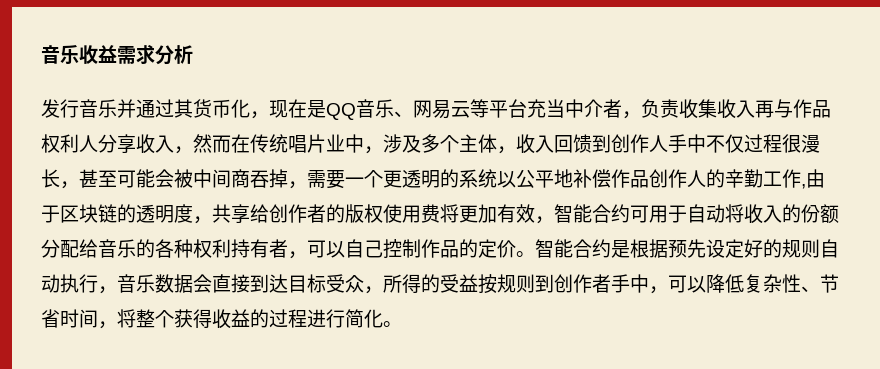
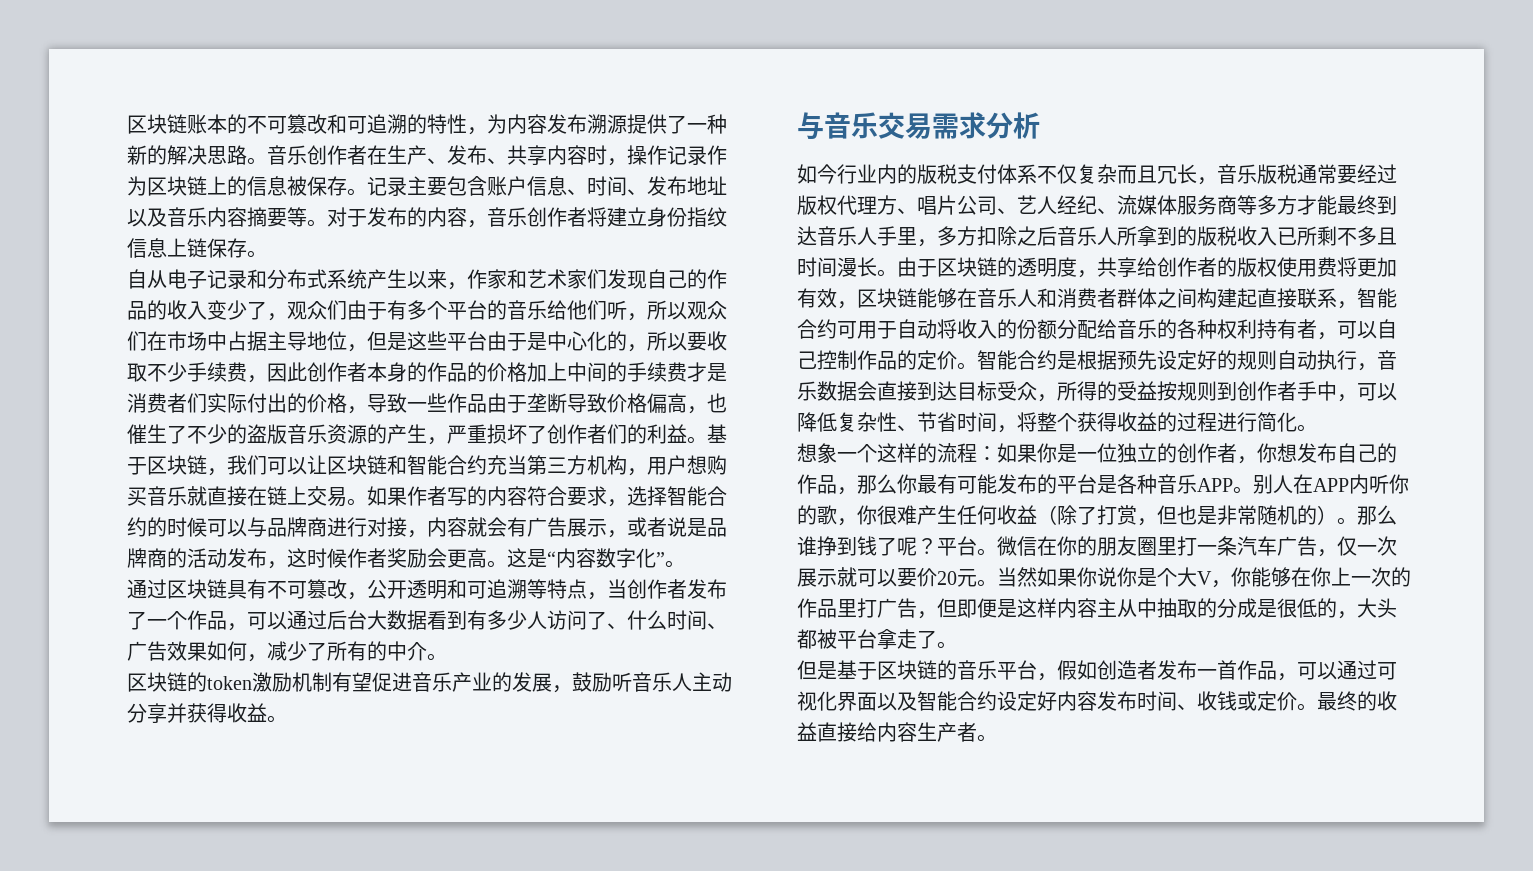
- 音乐收益需求分析
- 发行音乐并通过其货币化，现在是QQ音乐、网易云等平台充当中介者，负责收集收入再与作品权利人分享收入，然而在传统唱片业中，涉及多个主体，收入回馈到创作人手中不仅过程很漫长，甚至可能会被中间商吞掉，需要一个更透明的系统以公平地补偿作品创作人的辛勤工作,由于区块链的透明度，共享给创作者的版权使用费将更加有效，智能合约可用于自动将收入的份额分配给音乐的各种权利持有者，可以自己控制作品的定价。
+ 区块链账本的不可篡改和可追溯的特性，为内容发布溯源提供了一种新的解决思路。音乐创作者在生产、发布、共享内容时，操作记录作为区块链上的信息被保存。记录主要包含账户信息、时间、发布地址以及音乐内容摘要等。对于发布的内容，音乐创作者将建立身份指纹信息上链保存。
+ 自从电子记录和分布式系统产生以来，作家和艺术家们发现自己的作品的收入变少了，观众们由于有多个平台的音乐给他们听，所以观众们在市场中占据主导地位，但是这些平台由于是中心化的，所以要收取不少手续费，因此创作者本身的作品的价格加上中间的手续费才是消费者们实际付出的价格，导致一些作品由于垄断导致价格偏高，也催生了不少的盗版音乐资源的产生，严重损坏了创作者们的利益。基于区块链，我们可以让区块链和智能合约充当第三方机构，用户想购买音乐就直接在链上交易。如果作者写的内容符合要求，选择智能合约的时候可以与品牌商进行对接，内容就会有广告展示，或者说是品牌商的活动发布，这时候作者奖励会更高。这是“内容数字化”。
+ 通过区块链具有不可篡改，公开透明和可追溯等特点，当创作者发布了一个作品，可以通过后台大数据看到有多少人访问了、什么时间、广告效果如何，减少了所有的中介。
+ 区块链的token激励机制有望促进音乐产业的发展，鼓励听音乐人主动分享并获得收益。
+ 与音乐交易需求分析
+ 如今行业内的版税支付体系不仅复杂而且冗长，音乐版税通常要经过版权代理方、唱片公司、艺人经纪、流媒体服务商等多方才能最终到达音乐人手里，多方扣除之后音乐人所拿到的版税收入已所剩不多且时间漫长。由于区块链的透明度，共享给创作者的版权使用费将更加有效，区块链能够在音乐人和消费者群体之间构建起直接联系，智能合约可用于自动将收入的份额分配给音乐的各种权利持有者，可以自己控制作品的定价。
+ 想象一个这样的流程：如果你是一位独立的创作者，你想发布自己的作品，那么你最有可能发布的平台是各种音乐APP。别人在APP内听你的歌，你很难产生任何收益（除了打赏，但也是非常随机的）。那么谁挣到钱了呢？平台。微信在你的朋友圈里打一条汽车广告，仅一次展示就可以要价20元。当然如果你说你是个大V，你能够在你上一次的作品里打广告，但即便是这样内容主从中抽取的分成是很低的，大头都被平台拿走了。
+ 但是基于区块链的音乐平台，假如创造者发布一首作品，可以通过可视化界面以及智能合约设定好内容发布时间、收钱或定价。最终的收益直接给内容生产者。

